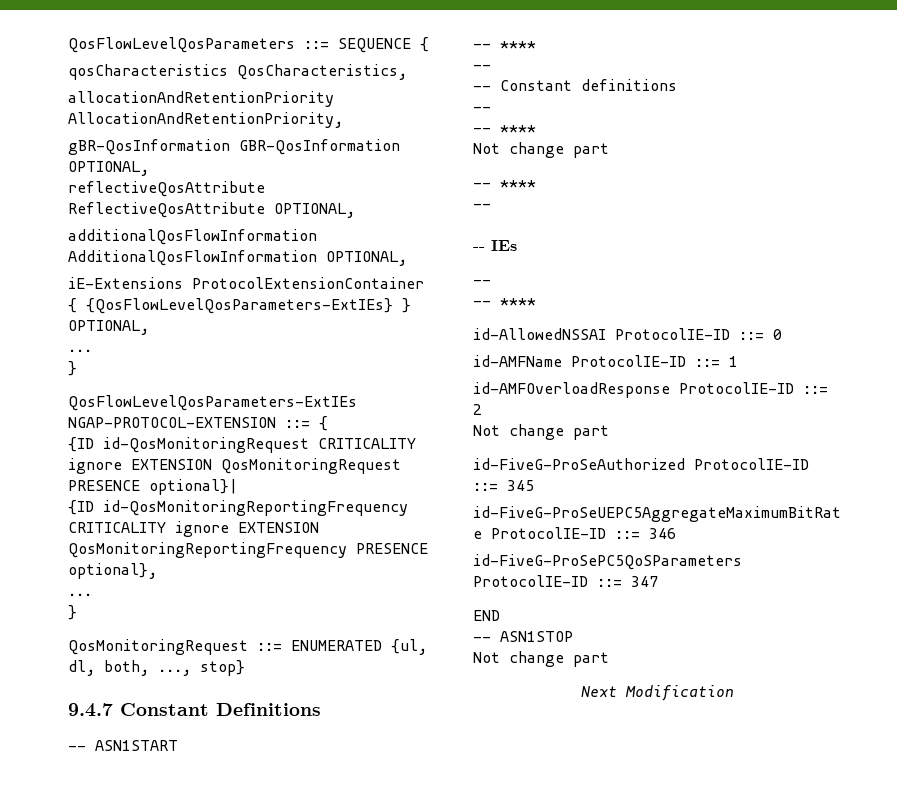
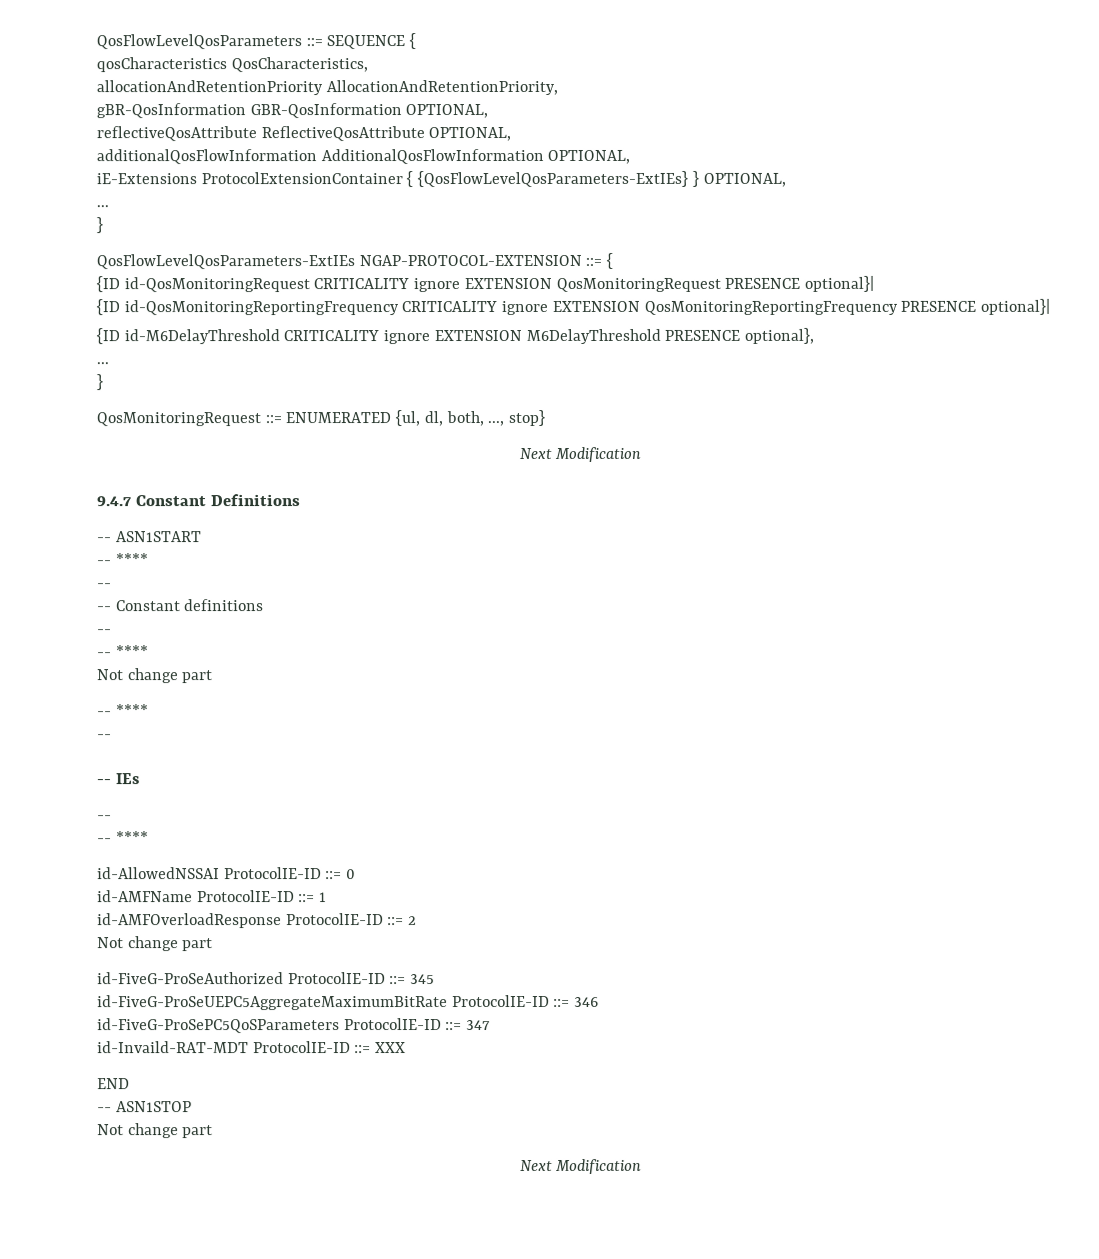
- {ID id-QosMonitoringReportingFrequency CRITICALITY ignore EXTENSION QosMonitoringReportingFrequency PRESENCE optional},
+ {ID id-QosMonitoringReportingFrequency CRITICALITY ignore EXTENSION QosMonitoringReportingFrequency PRESENCE optional}|
+ {ID id-M6DelayThreshold CRITICALITY ignore EXTENSION M6DelayThreshold PRESENCE optional},
  QosMonitoringRequest ::= ENUMERATED {ul, dl, both, ..., stop}
+ Next Modification
+ id-Invaild-RAT-MDT ProtocolIE-ID ::= XXX

